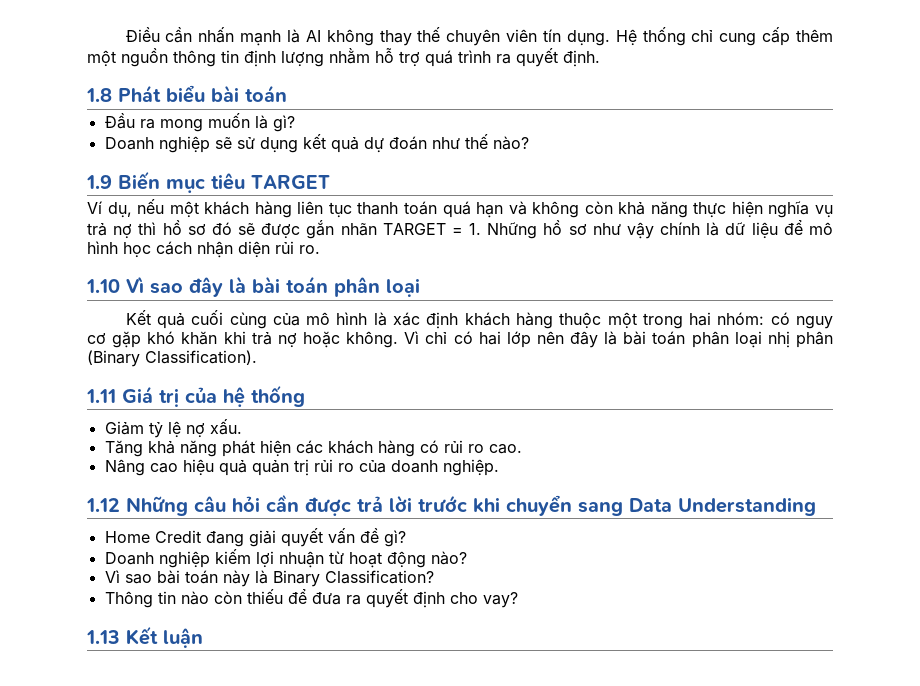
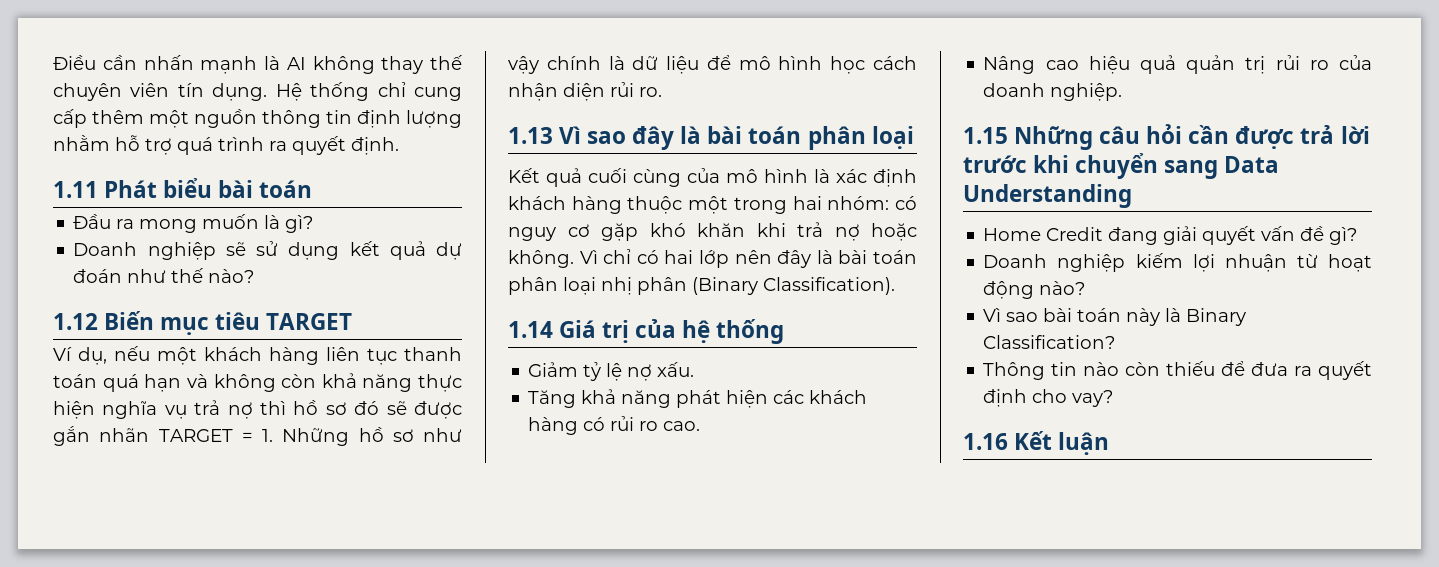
- 1.8 Phát biểu bài toán
+ 1.11 Phát biểu bài toán
- 1.9 Biến mục tiêu TARGET
+ 1.12 Biến mục tiêu TARGET
- 1.10 Vì sao đây là bài toán phân loại
+ 1.13 Vì sao đây là bài toán phân loại
- 1.11 Giá trị của hệ thống
+ 1.14 Giá trị của hệ thống
- 1.12 Những câu hỏi cần được trả lời trước khi chuyển sang Data Understanding
+ 1.15 Những câu hỏi cần được trả lời trước khi chuyển sang Data Understanding
- 1.13 Kết luận
+ 1.16 Kết luận

